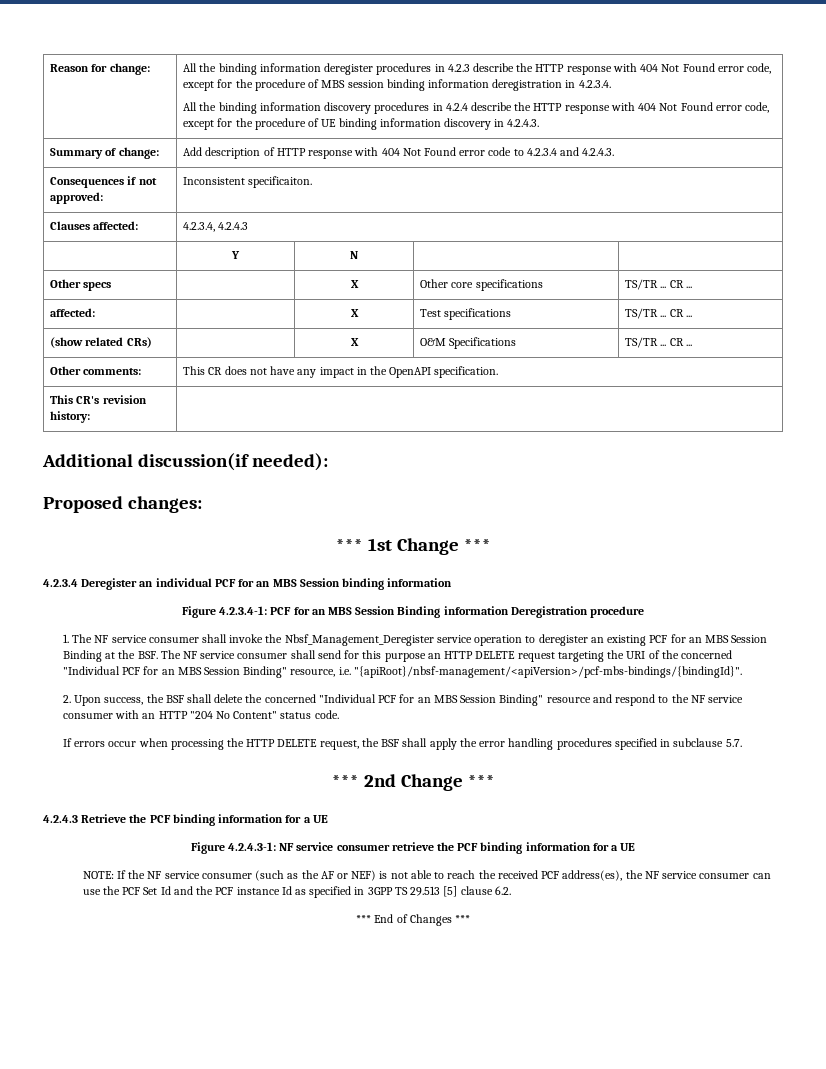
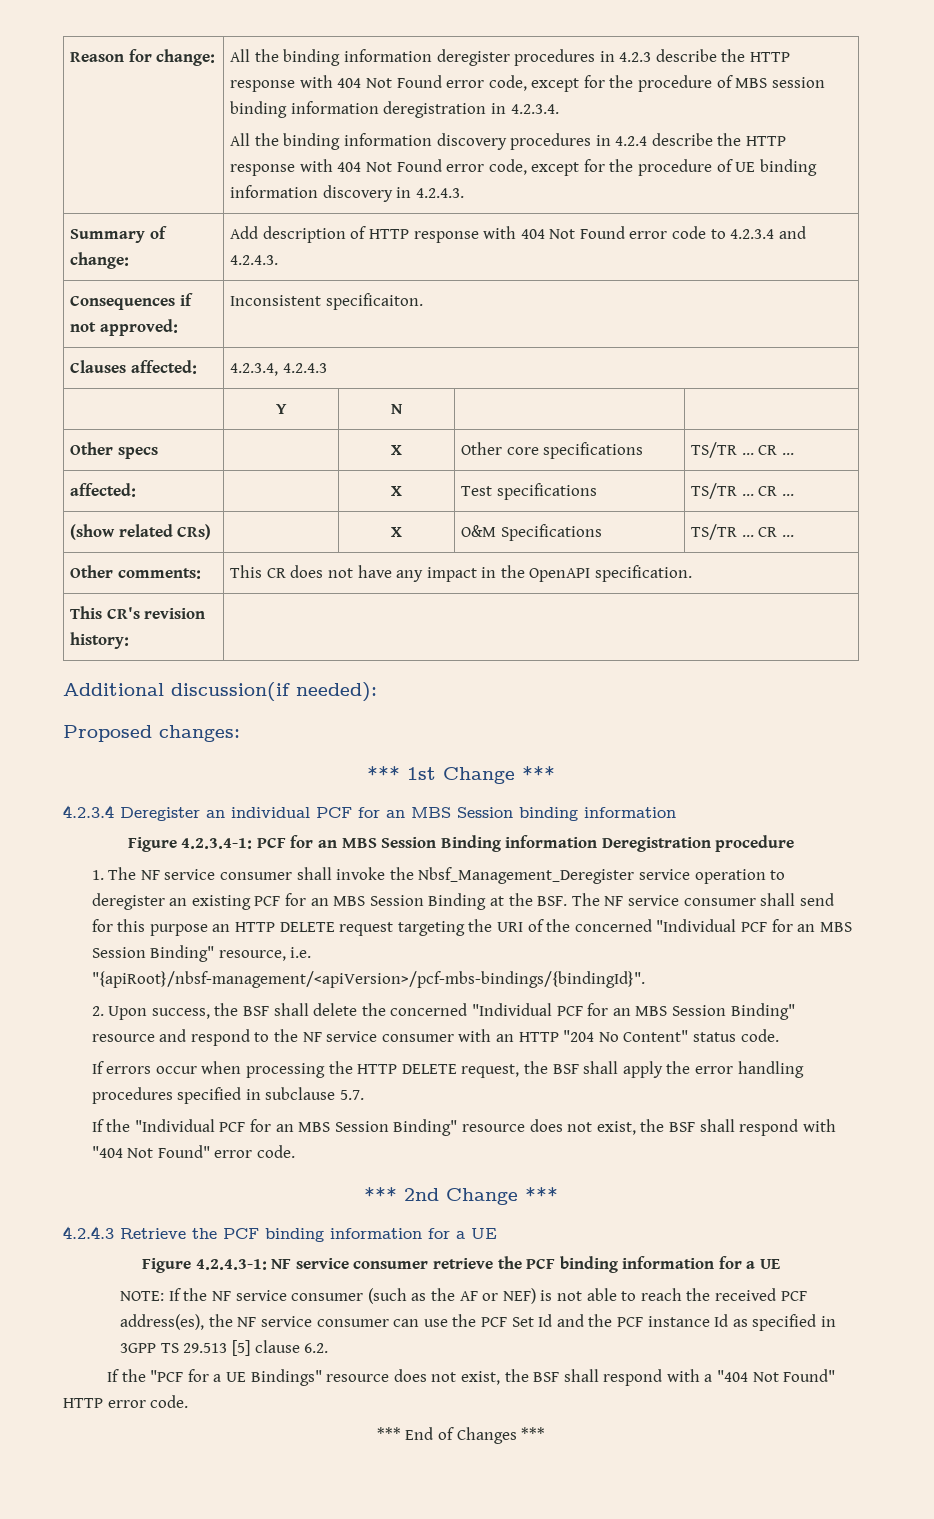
+ If the "Individual PCF for an MBS Session Binding" resource does not exist, the BSF shall respond with "404 Not Found" error code.
+ If the "PCF for a UE Bindings" resource does not exist, the BSF shall respond with a "404 Not Found" HTTP error code.

